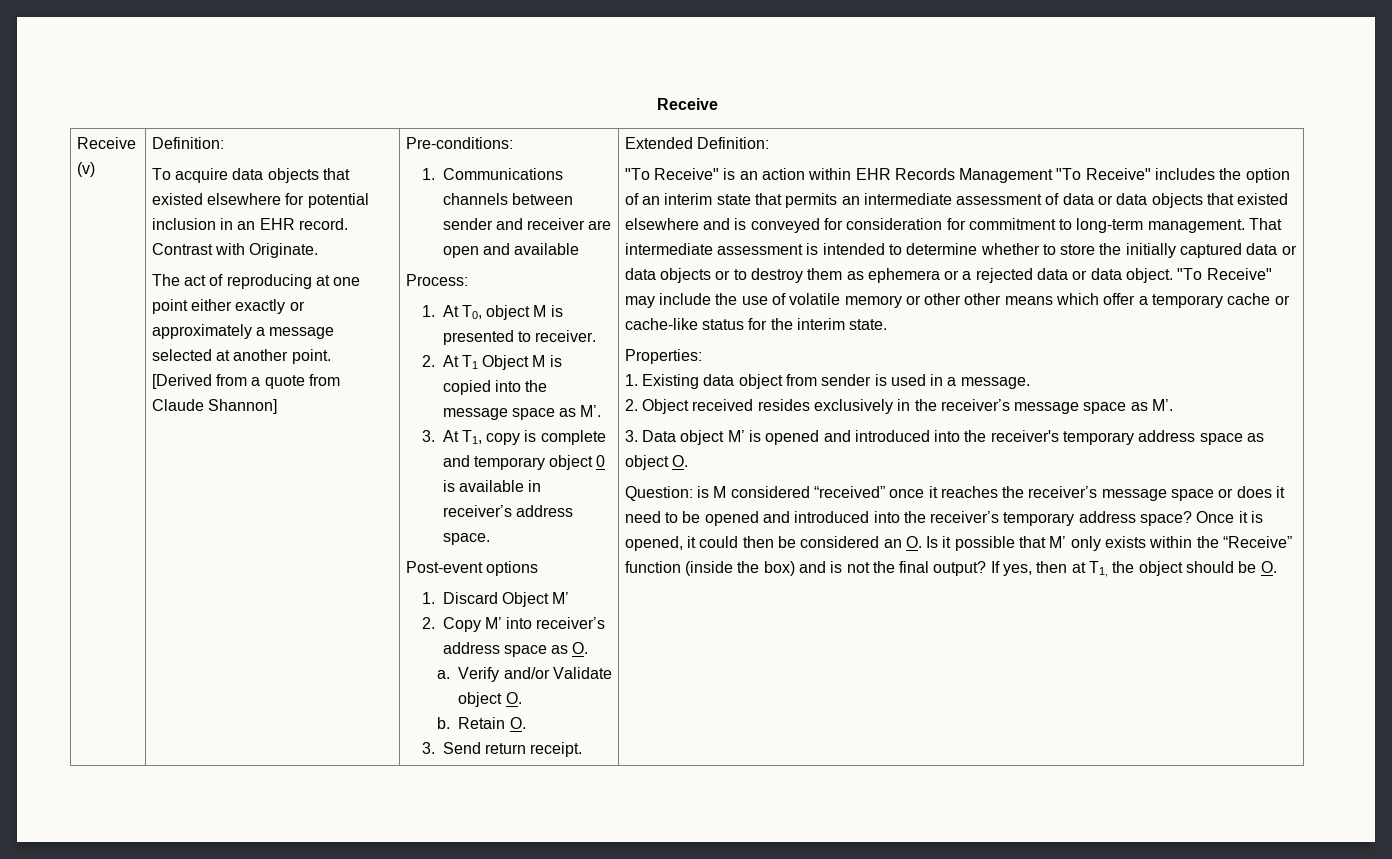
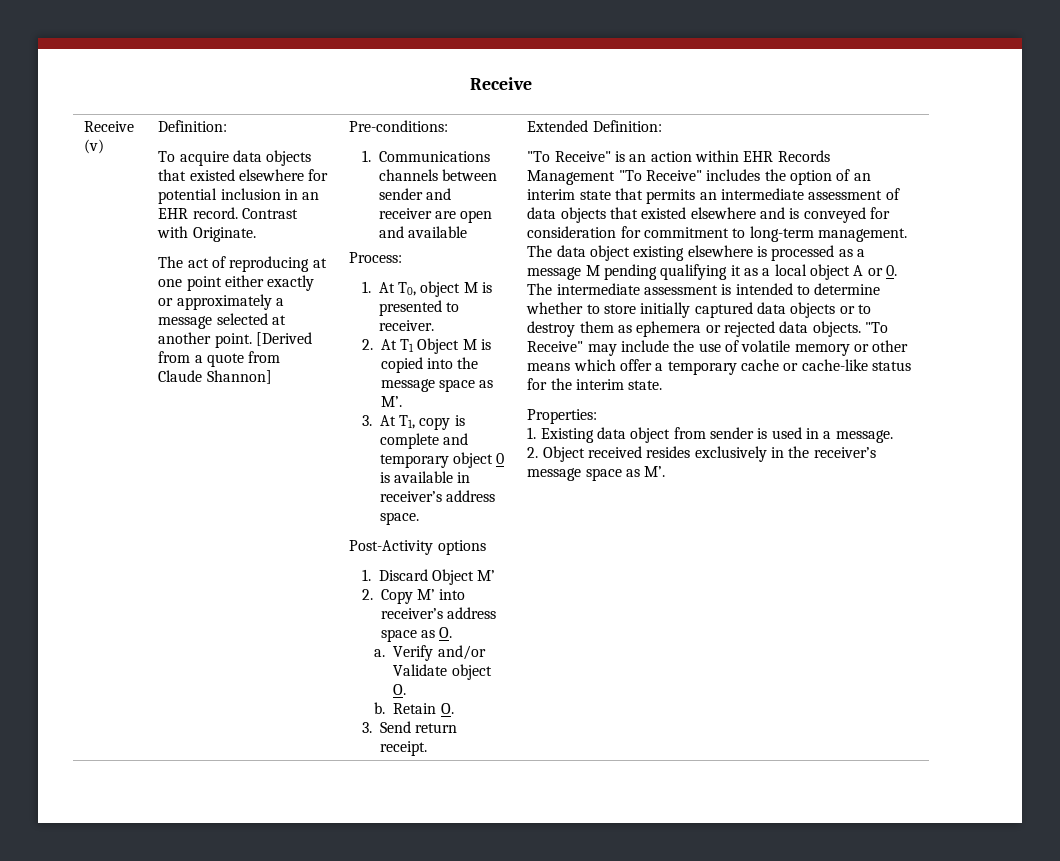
- Post-event options
+ Post-Activity options
- "To Receive" is an action within EHR Records Management "To Receive" includes the option of an interim state that permits an intermediate assessment of data or data objects that existed elsewhere and is conveyed for consideration for commitment to long-term management.
+ "To Receive" is an action within EHR Records Management "To Receive" includes the option of an interim state that permits an intermediate assessment of data objects that existed elsewhere and is conveyed for consideration for commitment to long-term management.
- That intermediate assessment is intended to determine whether to store the initially captured data or data objects or to destroy them as ephemera or a rejected data or data object.
+ The data object existing elsewhere is processed as a message M pending qualifying it as a local object A or 0. The intermediate assessment is intended to determine whether to store initially captured data objects or to destroy them as ephemera or rejected data objects.
- "To Receive" may include the use of volatile memory or other other means which offer a temporary cache or cache-like status for the interim state.
+ "To Receive" may include the use of volatile memory or other means which offer a temporary cache or cache-like status for the interim state.
- 3. Data object M’ is opened and introduced into the receiver's temporary address space as object O.
- Question: is M considered “received” once it reaches the receiver’s message space or does it need to be opened and introduced into the receiver’s temporary address space? Once it is opened, it could then be considered an O. Is it possible that M’ only exists within the “Receive” function (inside the box) and is not the final output? If yes, then at T1, the object should be O.

